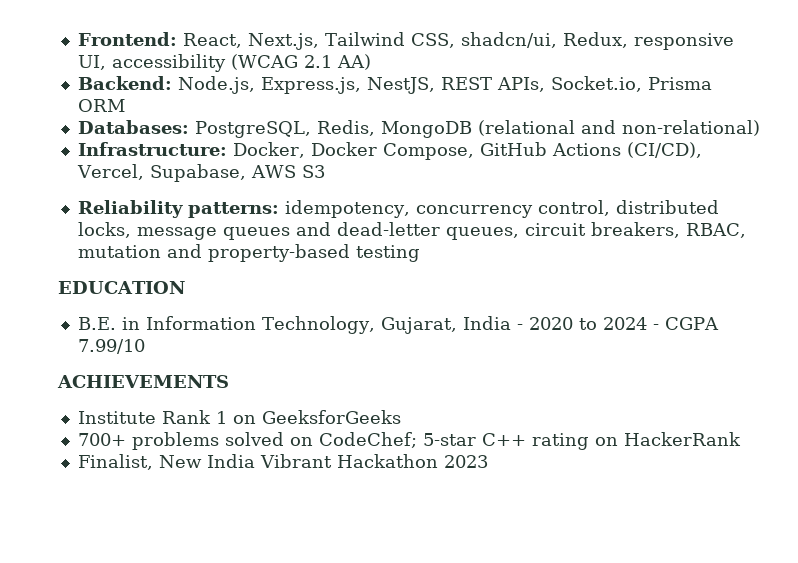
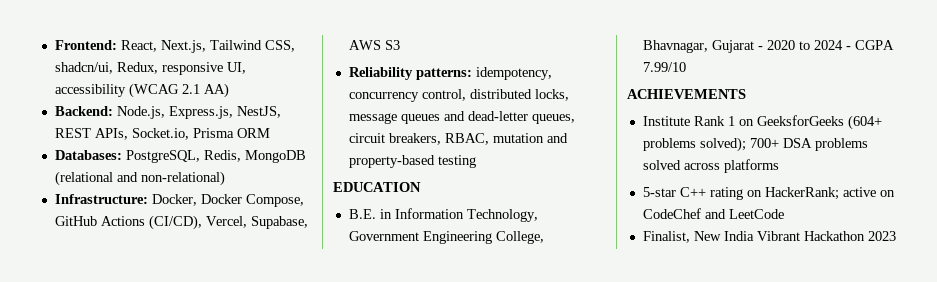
- B.E. in Information Technology, Gujarat, India - 2020 to 2024 - CGPA 7.99/10
+ B.E. in Information Technology, Government Engineering College, Bhavnagar, Gujarat - 2020 to 2024 - CGPA 7.99/10
- Institute Rank 1 on GeeksforGeeks
- 700+ problems solved on CodeChef; 5-star C++ rating on HackerRank
+ Institute Rank 1 on GeeksforGeeks (604+ problems solved); 700+ DSA problems solved across platforms
+ 5-star C++ rating on HackerRank; active on CodeChef and LeetCode

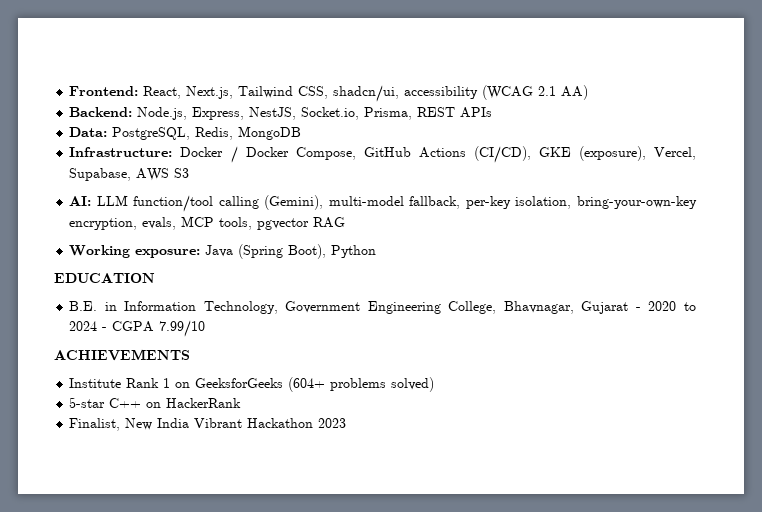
- Frontend: React, Next.js, Tailwind CSS, shadcn/ui, Redux, responsive UI, accessibility (WCAG 2.1 AA)
+ Frontend: React, Next.js, Tailwind CSS, shadcn/ui, accessibility (WCAG 2.1 AA)
- Backend: Node.js, Express.js, NestJS, REST APIs, Socket.io, Prisma ORM
- Databases: PostgreSQL, Redis, MongoDB (relational and non-relational)
+ Backend: Node.js, Express, NestJS, Socket.io, Prisma, REST APIs
+ Data: PostgreSQL, Redis, MongoDB
- Infrastructure: Docker, Docker Compose, GitHub Actions (CI/CD), Vercel, Supabase, AWS S3
+ Infrastructure: Docker / Docker Compose, GitHub Actions (CI/CD), GKE (exposure), Vercel, Supabase, AWS S3
- Reliability patterns: idempotency, concurrency control, distributed locks, message queues and dead-letter queues, circuit breakers, RBAC, mutation and property-based testing
+ AI: LLM function/tool calling (Gemini), multi-model fallback, per-key isolation, bring-your-own-key encryption, evals, MCP tools, pgvector RAG
+ Working exposure: Java (Spring Boot), Python
- Institute Rank 1 on GeeksforGeeks (604+ problems solved); 700+ DSA problems solved across platforms
- 5-star C++ rating on HackerRank; active on CodeChef and LeetCode
+ Institute Rank 1 on GeeksforGeeks (604+ problems solved)
+ 5-star C++ on HackerRank

